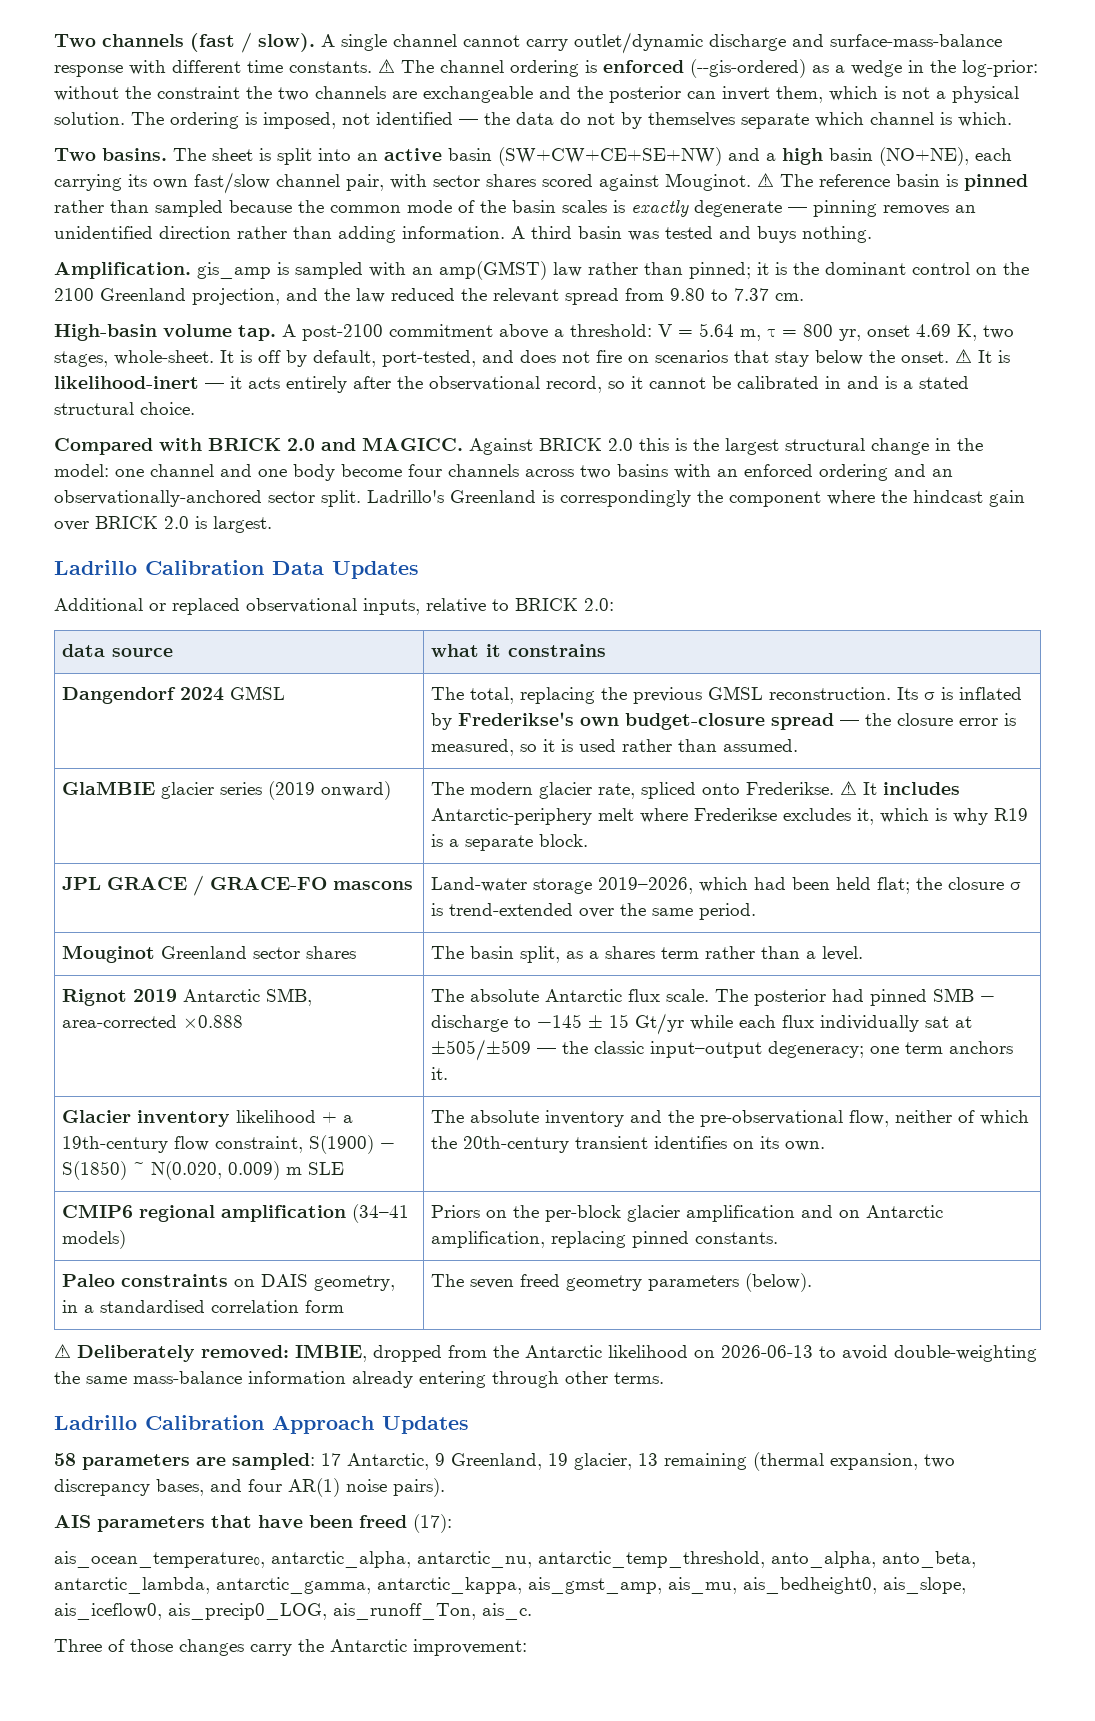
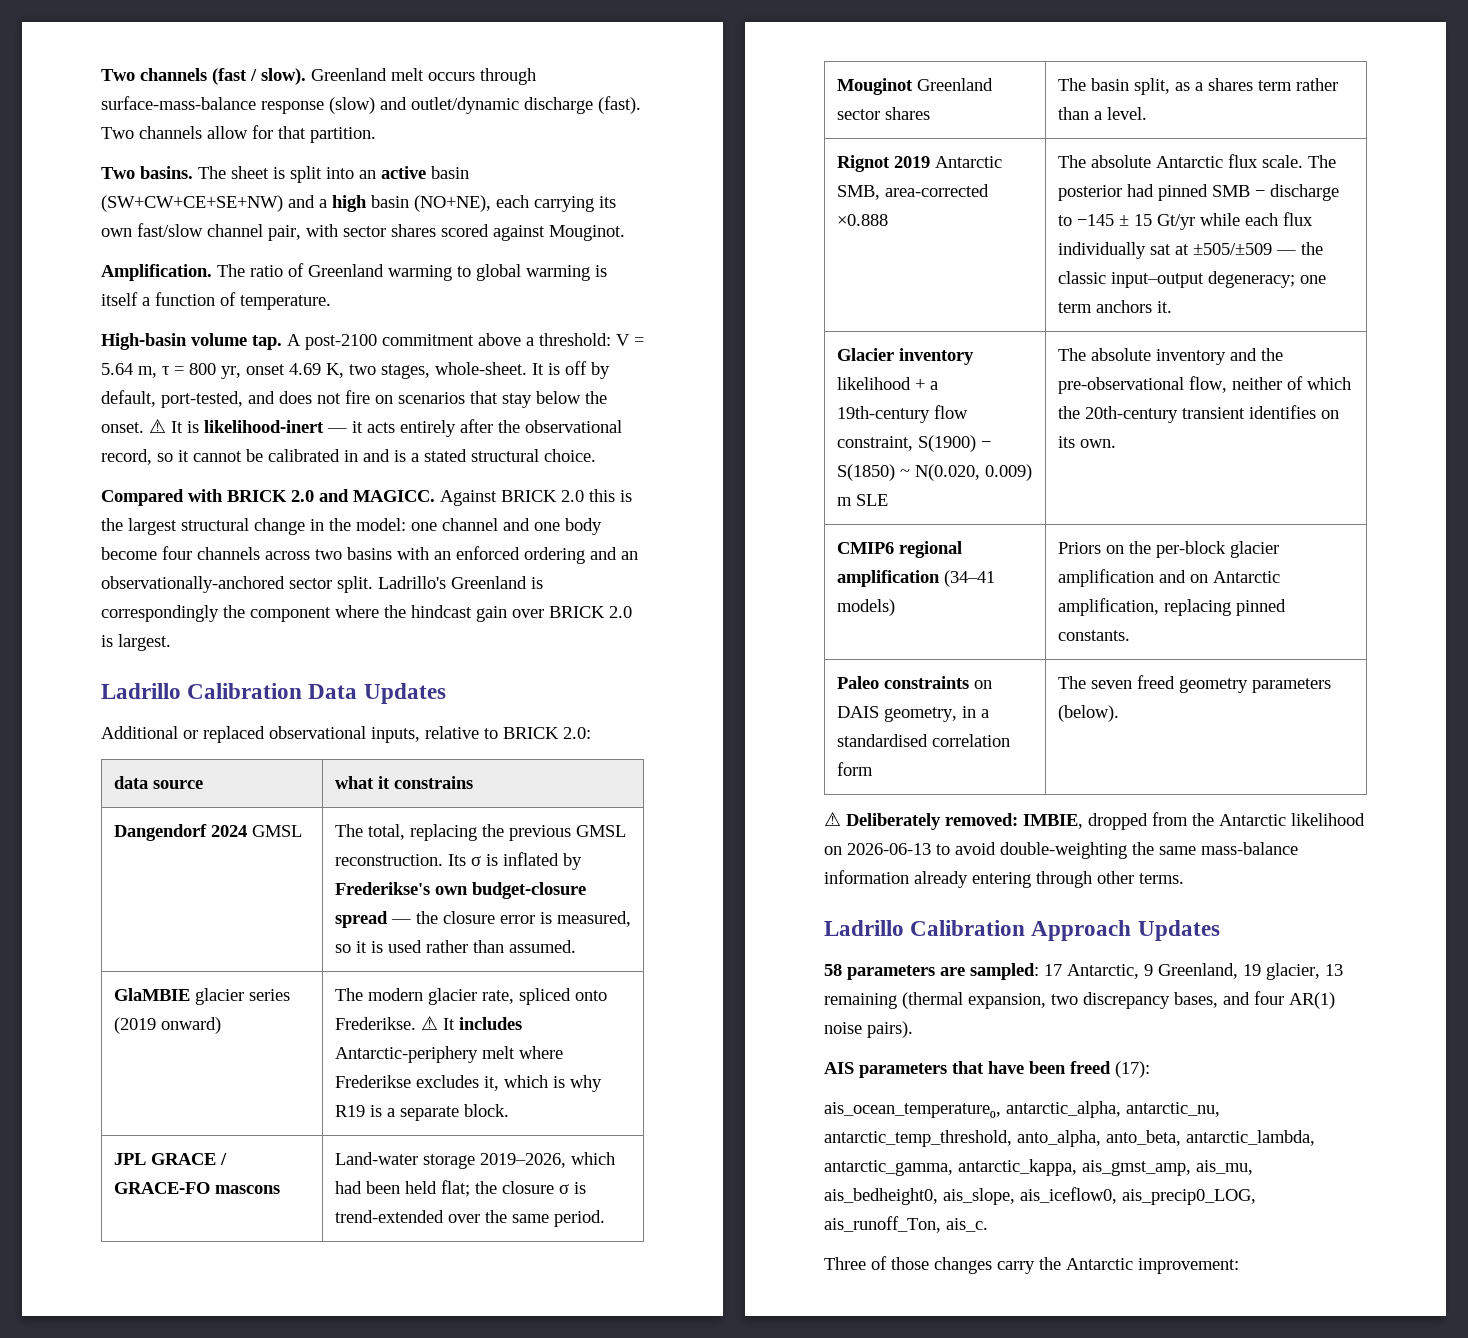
- A single channel cannot carry outlet/dynamic discharge and surface-mass-balance response with different time constants. ⚠ The channel ordering is enforced (--gis-ordered) as a wedge in the log-prior: without the constraint the two channels are exchangeable and the posterior can invert them, which is not a physical solution. The ordering is imposed, not identified — the data do not by themselves separate which channel is which.
+ Greenland melt occurs through surface-mass-balance response (slow) and outlet/dynamic discharge (fast). Two channels allow for that partition.
- The sheet is split into an active basin (SW+CW+CE+SE+NW) and a high basin (NO+NE), each carrying its own fast/slow channel pair, with sector shares scored against Mouginot. ⚠ The reference basin is pinned rather than sampled because the common mode of the basin scales is exactly degenerate — pinning removes an unidentified direction rather than adding information. A third basin was tested and buys nothing.
- Amplification. gis_amp is sampled with an amp(GMST) law rather than pinned; it is the dominant control on the 2100 Greenland projection, and the law reduced the relevant spread from 9.80 to 7.37 cm.
+ The sheet is split into an active basin (SW+CW+CE+SE+NW) and a high basin (NO+NE), each carrying its own fast/slow channel pair, with sector shares scored against Mouginot.
+ Amplification. The ratio of Greenland warming to global warming is itself a function of temperature.

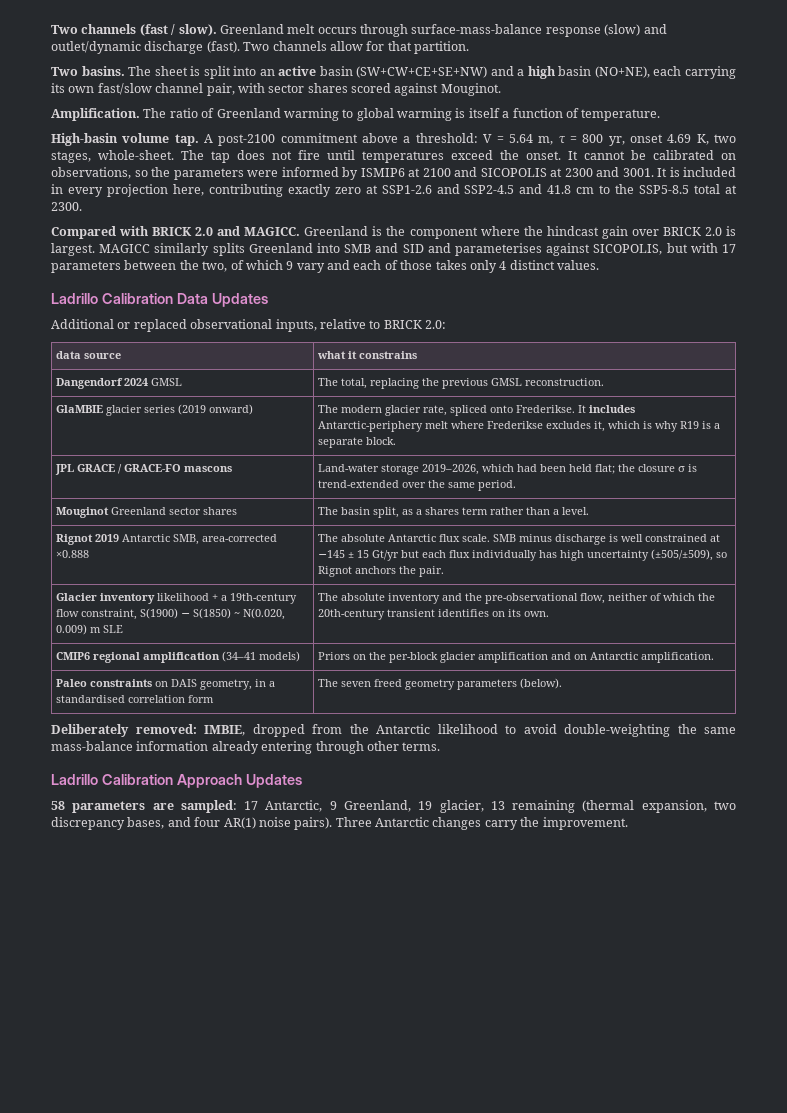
- It is off by default, port-tested, and does not fire on scenarios that stay below the onset. ⚠ It is likelihood-inert — it acts entirely after the observational record, so it cannot be calibrated in and is a stated structural choice.
+ The tap does not fire until temperatures exceed the onset. It cannot be calibrated on observations, so the parameters were informed by ISMIP6 at 2100 and SICOPOLIS at 2300 and 3001. It is included in every projection here, contributing exactly zero at SSP1-2.6 and SSP2-4.5 and 41.8 cm to the SSP5-8.5 total at 2300.
- Against BRICK 2.0 this is the largest structural change in the model: one channel and one body become four channels across two basins with an enforced ordering and an observationally-anchored sector split. Ladrillo's Greenland is correspondingly the component where the hindcast gain over BRICK 2.0 is largest.
+ Greenland is the component where the hindcast gain over BRICK 2.0 is largest. MAGICC similarly splits Greenland into SMB and SID and parameterises against SICOPOLIS, but with 17 parameters between the two, of which 9 vary and each of those takes only 4 distinct values.
- Dangendorf 2024 GMSL | The total, replacing the previous GMSL reconstruction. Its σ is inflated by Frederikse's own budget-closure spread — the closure error is measured, so it is used rather than assumed.
+ Dangendorf 2024 GMSL | The total, replacing the previous GMSL reconstruction.
- GlaMBIE glacier series (2019 onward) | The modern glacier rate, spliced onto Frederikse. ⚠ It includes Antarctic-periphery melt where Frederikse excludes it, which is why R19 is a separate block.
+ GlaMBIE glacier series (2019 onward) | The modern glacier rate, spliced onto Frederikse. It includes Antarctic-periphery melt where Frederikse excludes it, which is why R19 is a separate block.
- Rignot 2019 Antarctic SMB, area-corrected ×0.888 | The absolute Antarctic flux scale. The posterior had pinned SMB − discharge to −145 ± 15 Gt/yr while each flux individually sat at ±505/±509 — the classic input–output degeneracy; one term anchors it.
+ Rignot 2019 Antarctic SMB, area-corrected ×0.888 | The absolute Antarctic flux scale. SMB minus discharge is well constrained at −145 ± 15 Gt/yr but each flux individually has high uncertainty (±505/±509), so Rignot anchors the pair.
- CMIP6 regional amplification (34–41 models) | Priors on the per-block glacier amplification and on Antarctic amplification, replacing pinned constants.
+ CMIP6 regional amplification (34–41 models) | Priors on the per-block glacier amplification and on Antarctic amplification.
- ⚠ Deliberately removed: IMBIE, dropped from the Antarctic likelihood on 2026-06-13 to avoid double-weighting the same mass-balance information already entering through other terms.
+ Deliberately removed: IMBIE, dropped from the Antarctic likelihood to avoid double-weighting the same mass-balance information already entering through other terms.
- 58 parameters are sampled: 17 Antarctic, 9 Greenland, 19 glacier, 13 remaining (thermal expansion, two discrepancy bases, and four AR(1) noise pairs).
- AIS parameters that have been freed (17):
- ais_ocean_temperature₀, antarctic_alpha, antarctic_nu, antarctic_temp_threshold, anto_alpha, anto_beta, antarctic_lambda, antarctic_gamma, antarctic_kappa, ais_gmst_amp, ais_mu, ais_bedheight0, ais_slope, ais_iceflow0, ais_precip0_LOG, ais_runoff_Ton, ais_c.
- Three of those changes carry the Antarctic improvement:
+ 58 parameters are sampled: 17 Antarctic, 9 Greenland, 19 glacier, 13 remaining (thermal expansion, two discrepancy bases, and four AR(1) noise pairs). Three Antarctic changes carry the improvement.

